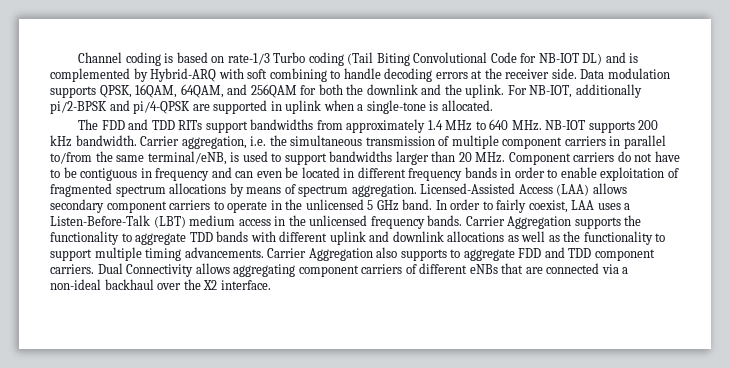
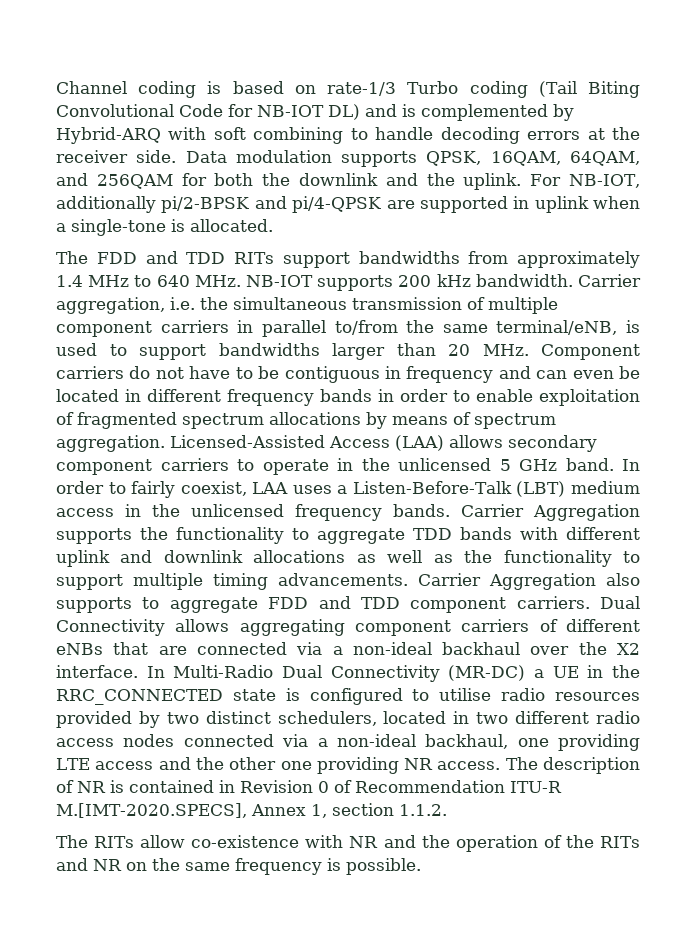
+ In Multi-Radio Dual Connectivity (MR-DC) a UE in the RRC_CONNECTED state is configured to utilise radio resources provided by two distinct schedulers, located in two different radio access nodes connected via a non-ideal backhaul, one providing LTE access and the other one providing NR access. The description of NR is contained in Revision 0 of Recommendation ITU-R M.[IMT-2020.SPECS], Annex 1, section 1.1.2.
+ The RITs allow co-existence with NR and the operation of the RITs and NR on the same frequency is possible.

